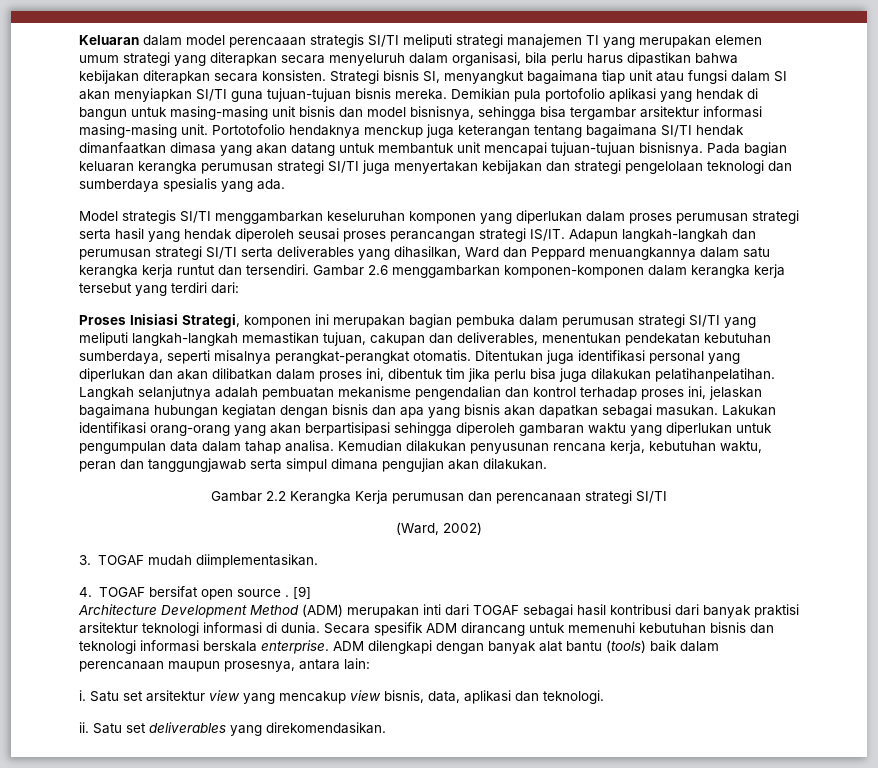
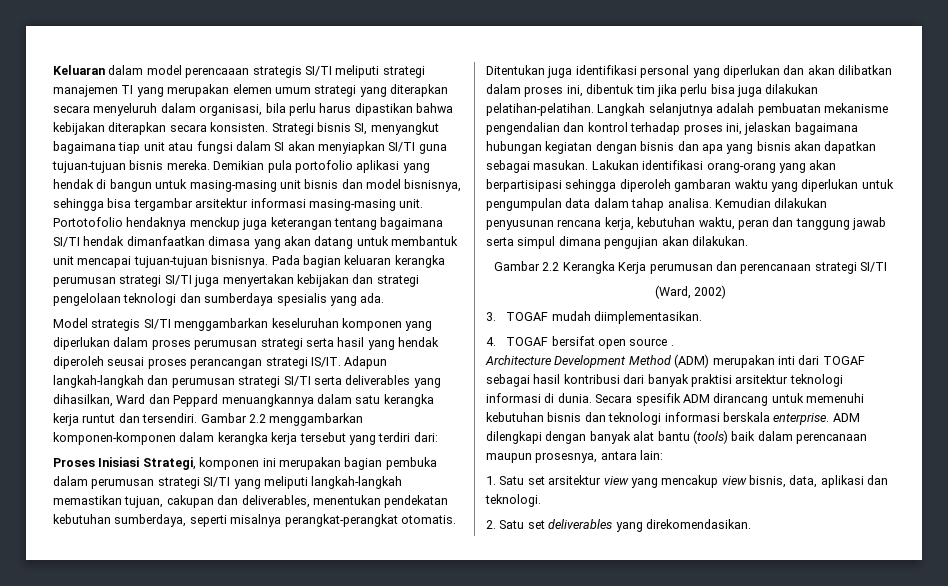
- Gambar 2.6 menggambarkan komponen-komponen dalam kerangka kerja tersebut yang terdiri dari:
+ Gambar 2.2 menggambarkan komponen-komponen dalam kerangka kerja tersebut yang terdiri dari:
- Ditentukan juga identifikasi personal yang diperlukan dan akan dilibatkan dalam proses ini, dibentuk tim jika perlu bisa juga dilakukan pelatihanpelatihan.
+ Ditentukan juga identifikasi personal yang diperlukan dan akan dilibatkan dalam proses ini, dibentuk tim jika perlu bisa juga dilakukan pelatihan-pelatihan.
- Kemudian dilakukan penyusunan rencana kerja, kebutuhan waktu, peran dan tanggungjawab serta simpul dimana pengujian akan dilakukan.
+ Kemudian dilakukan penyusunan rencana kerja, kebutuhan waktu, peran dan tanggung jawab serta simpul dimana pengujian akan dilakukan.
- [9]
- i. Satu set arsitektur view yang mencakup view bisnis, data, aplikasi dan teknologi.
+ 1. Satu set arsitektur view yang mencakup view bisnis, data, aplikasi dan teknologi.
- ii. Satu set deliverables yang direkomendasikan.
+ 2. Satu set deliverables yang direkomendasikan.

